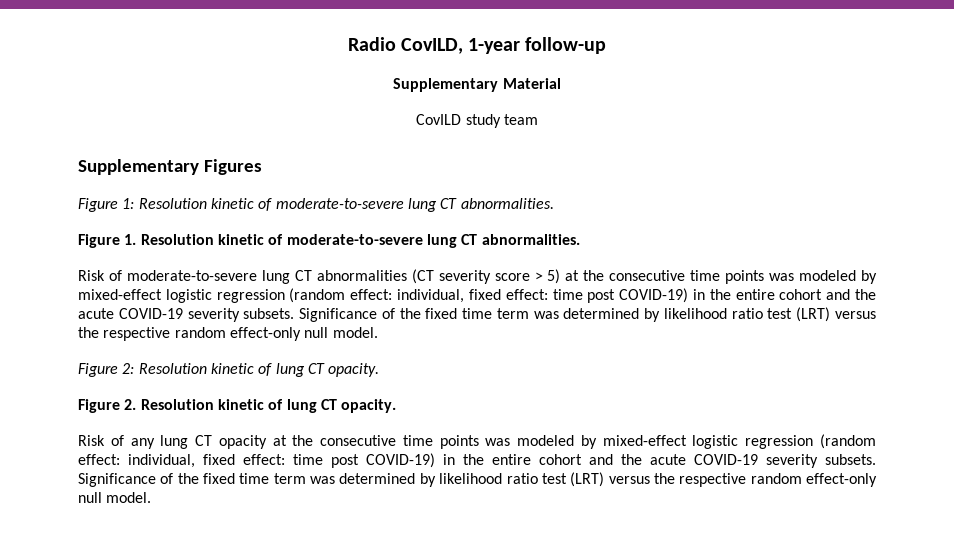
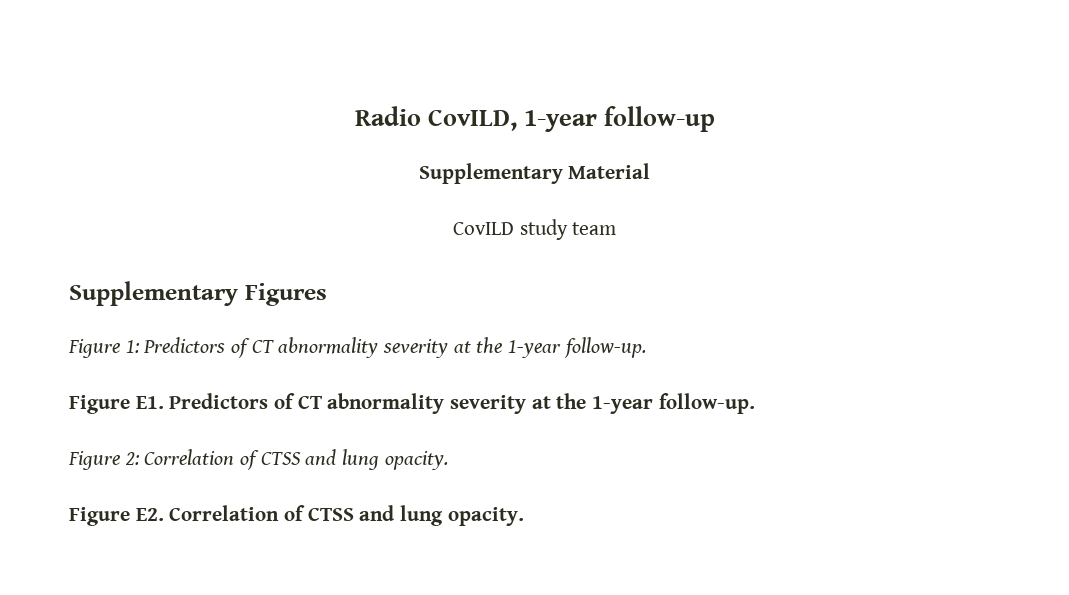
- Figure 1: Resolution kinetic of moderate-to-severe lung CT abnormalities.
- Figure 1. Resolution kinetic of moderate-to-severe lung CT abnormalities.
- Risk of moderate-to-severe lung CT abnormalities (CT severity score > 5) at the consecutive time points was modeled by mixed-effect logistic regression (random effect: individual, fixed effect: time post COVID-19) in the entire cohort and the acute COVID-19 severity subsets. Significance of the fixed time term was determined by likelihood ratio test (LRT) versus the respective random effect-only null model.
- Figure 2: Resolution kinetic of lung CT opacity.
- Figure 2. Resolution kinetic of lung CT opacity.
- Risk of any lung CT opacity at the consecutive time points was modeled by mixed-effect logistic regression (random effect: individual, fixed effect: time post COVID-19) in the entire cohort and the acute COVID-19 severity subsets. Significance of the fixed time term was determined by likelihood ratio test (LRT) versus the respective random effect-only null model.
+ Figure 1: Predictors of CT abnormality severity at the 1-year follow-up.
+ Figure E1. Predictors of CT abnormality severity at the 1-year follow-up.
+ Figure 2: Correlation of CTSS and lung opacity.
+ Figure E2. Correlation of CTSS and lung opacity.

